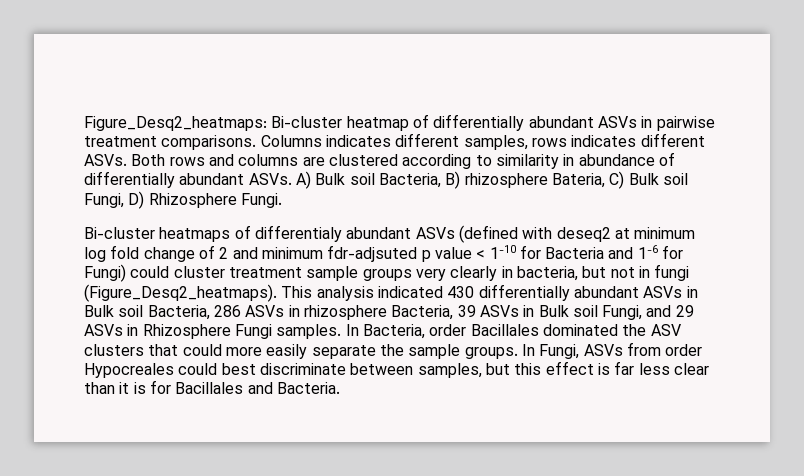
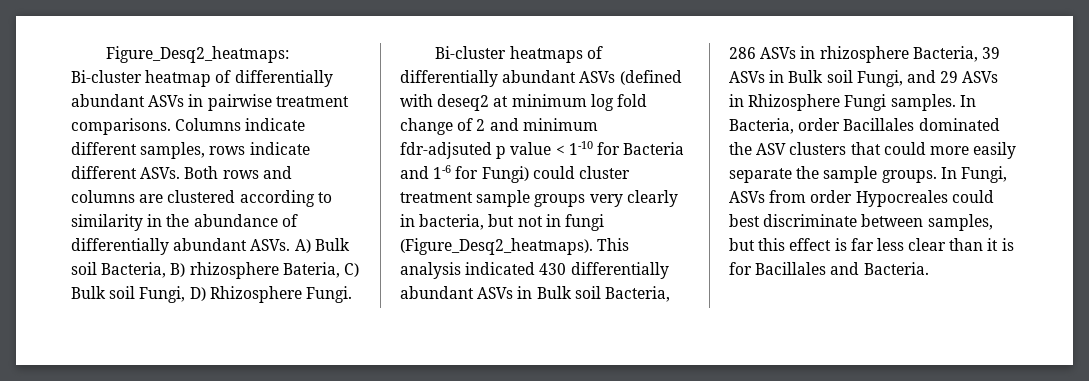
- Columns indicates different samples, rows indicates different ASVs.
+ Columns indicate different samples, rows indicate different ASVs.
- Both rows and columns are clustered according to similarity in abundance of differentially abundant ASVs.
+ Both rows and columns are clustered according to similarity in the abundance of differentially abundant ASVs.
- Bi-cluster heatmaps of differentialy abundant ASVs (defined with deseq2 at minimum log fold change of 2 and minimum fdr-adjsuted p value < 1-10 for Bacteria and 1-6 for Fungi) could cluster treatment sample groups very clearly in bacteria, but not in fungi (Figure_Desq2_heatmaps).
+ Bi-cluster heatmaps of differentially abundant ASVs (defined with deseq2 at minimum log fold change of 2 and minimum fdr-adjsuted p value < 1-10 for Bacteria and 1-6 for Fungi) could cluster treatment sample groups very clearly in bacteria, but not in fungi (Figure_Desq2_heatmaps).

